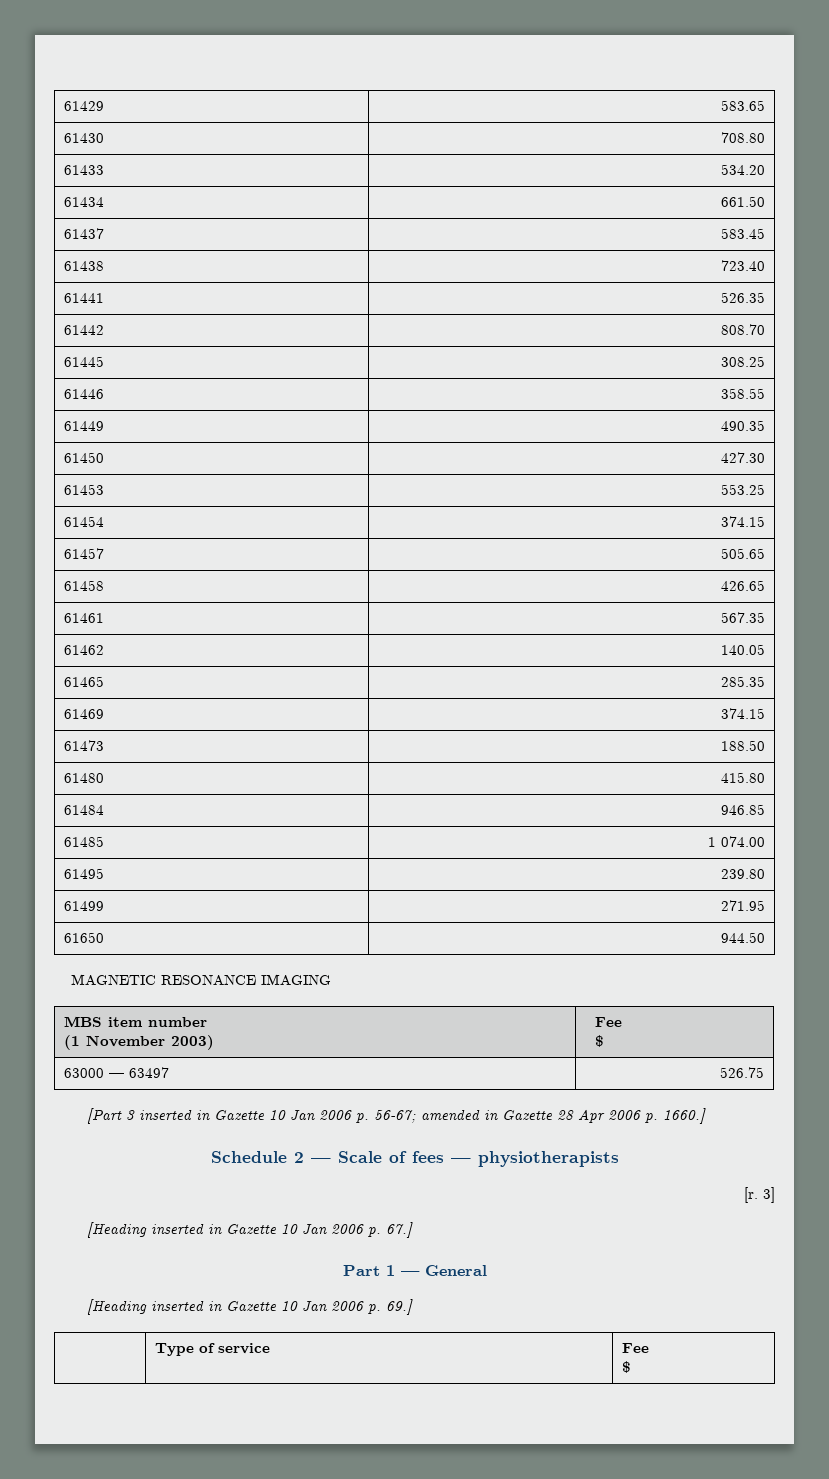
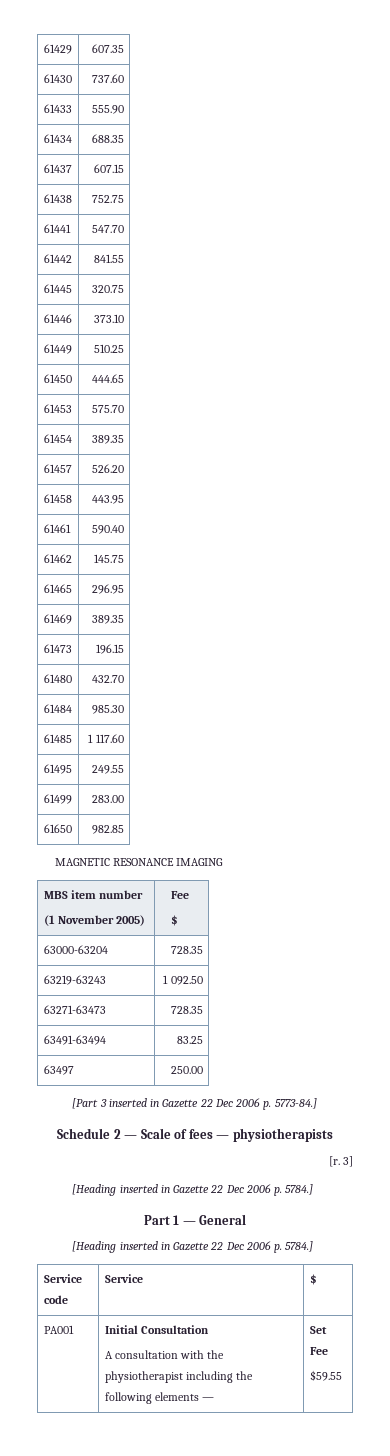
- 61429 | 583.65
+ 61429 | 607.35
- 61430 | 708.80
+ 61430 | 737.60
- 61433 | 534.20
+ 61433 | 555.90
- 61434 | 661.50
+ 61434 | 688.35
- 61437 | 583.45
+ 61437 | 607.15
- 61438 | 723.40
+ 61438 | 752.75
- 61441 | 526.35
+ 61441 | 547.70
- 61442 | 808.70
+ 61442 | 841.55
- 61445 | 308.25
+ 61445 | 320.75
- 61446 | 358.55
+ 61446 | 373.10
- 61449 | 490.35
+ 61449 | 510.25
- 61450 | 427.30
+ 61450 | 444.65
- 61453 | 553.25
+ 61453 | 575.70
- 61454 | 374.15
+ 61454 | 389.35
- 61457 | 505.65
+ 61457 | 526.20
- 61458 | 426.65
+ 61458 | 443.95
- 61461 | 567.35
+ 61461 | 590.40
- 61462 | 140.05
+ 61462 | 145.75
- 61465 | 285.35
+ 61465 | 296.95
- 61469 | 374.15
+ 61469 | 389.35
- 61473 | 188.50
+ 61473 | 196.15
- 61480 | 415.80
+ 61480 | 432.70
- 61484 | 946.85
+ 61484 | 985.30
- 61485 | 1 074.00
+ 61485 | 1 117.60
- 61495 | 239.80
+ 61495 | 249.55
- 61499 | 271.95
+ 61499 | 283.00
- 61650 | 944.50
+ 61650 | 982.85
  MBS item number
- (1 November 2003) | Fee
+ (1 November 2005) | Fee
- 63000 — 63497 | 526.75
+ 63000-63204 | 728.35
+ 63219-63243 | 1 092.50
+ 63271-63473 | 728.35
+ 63491-63494 | 83.25
+ 63497 | 250.00
- [Part 3 inserted in Gazette 10 Jan 2006 p. 56-67; amended in Gazette 28 Apr 2006 p. 1660.]
+ [Part 3 inserted in Gazette 22 Dec 2006 p. 5773-84.]
  3]
- [Heading inserted in Gazette 10 Jan 2006 p. 67.]
+ [Heading inserted in Gazette 22 Dec 2006 p. 5784.]
  Part 1 — General
- [Heading inserted in Gazette 10 Jan 2006 p. 69.]
- | Type of service | Fee
- $
+ [Heading inserted in Gazette 22 Dec 2006 p. 5784.]
+ Service code | Service | $
+ PA001 | Initial Consultation
+ A consultation with the physiotherapist including the following elements — | Set Fee
+ $59.55

